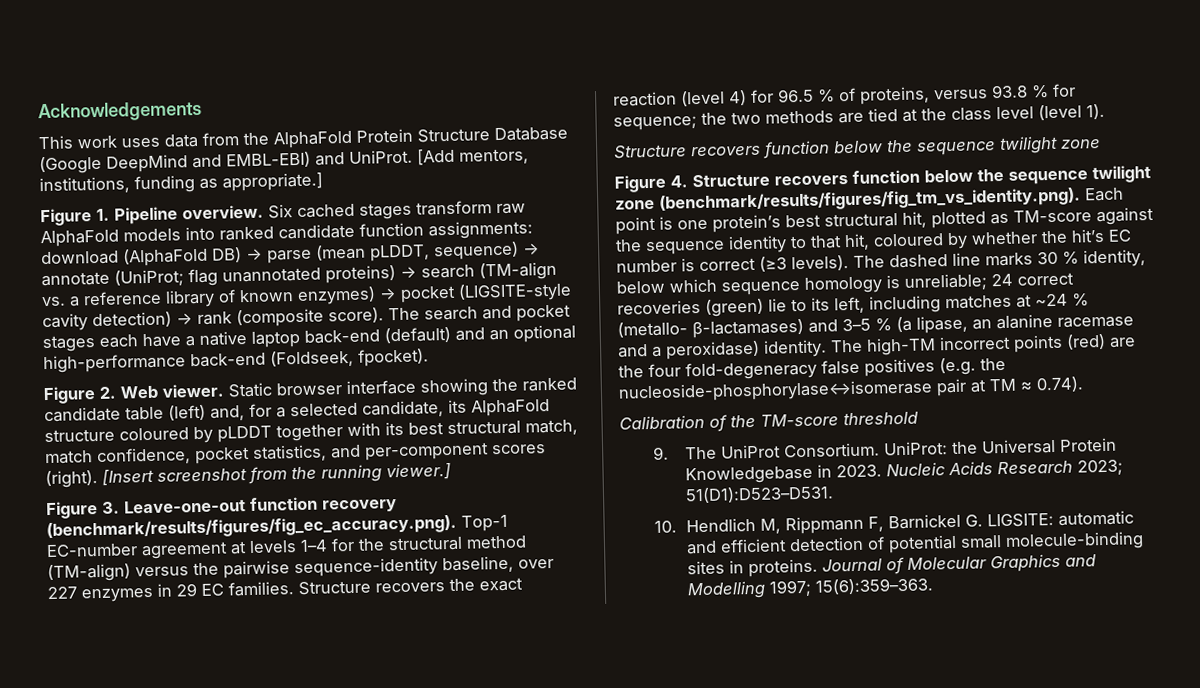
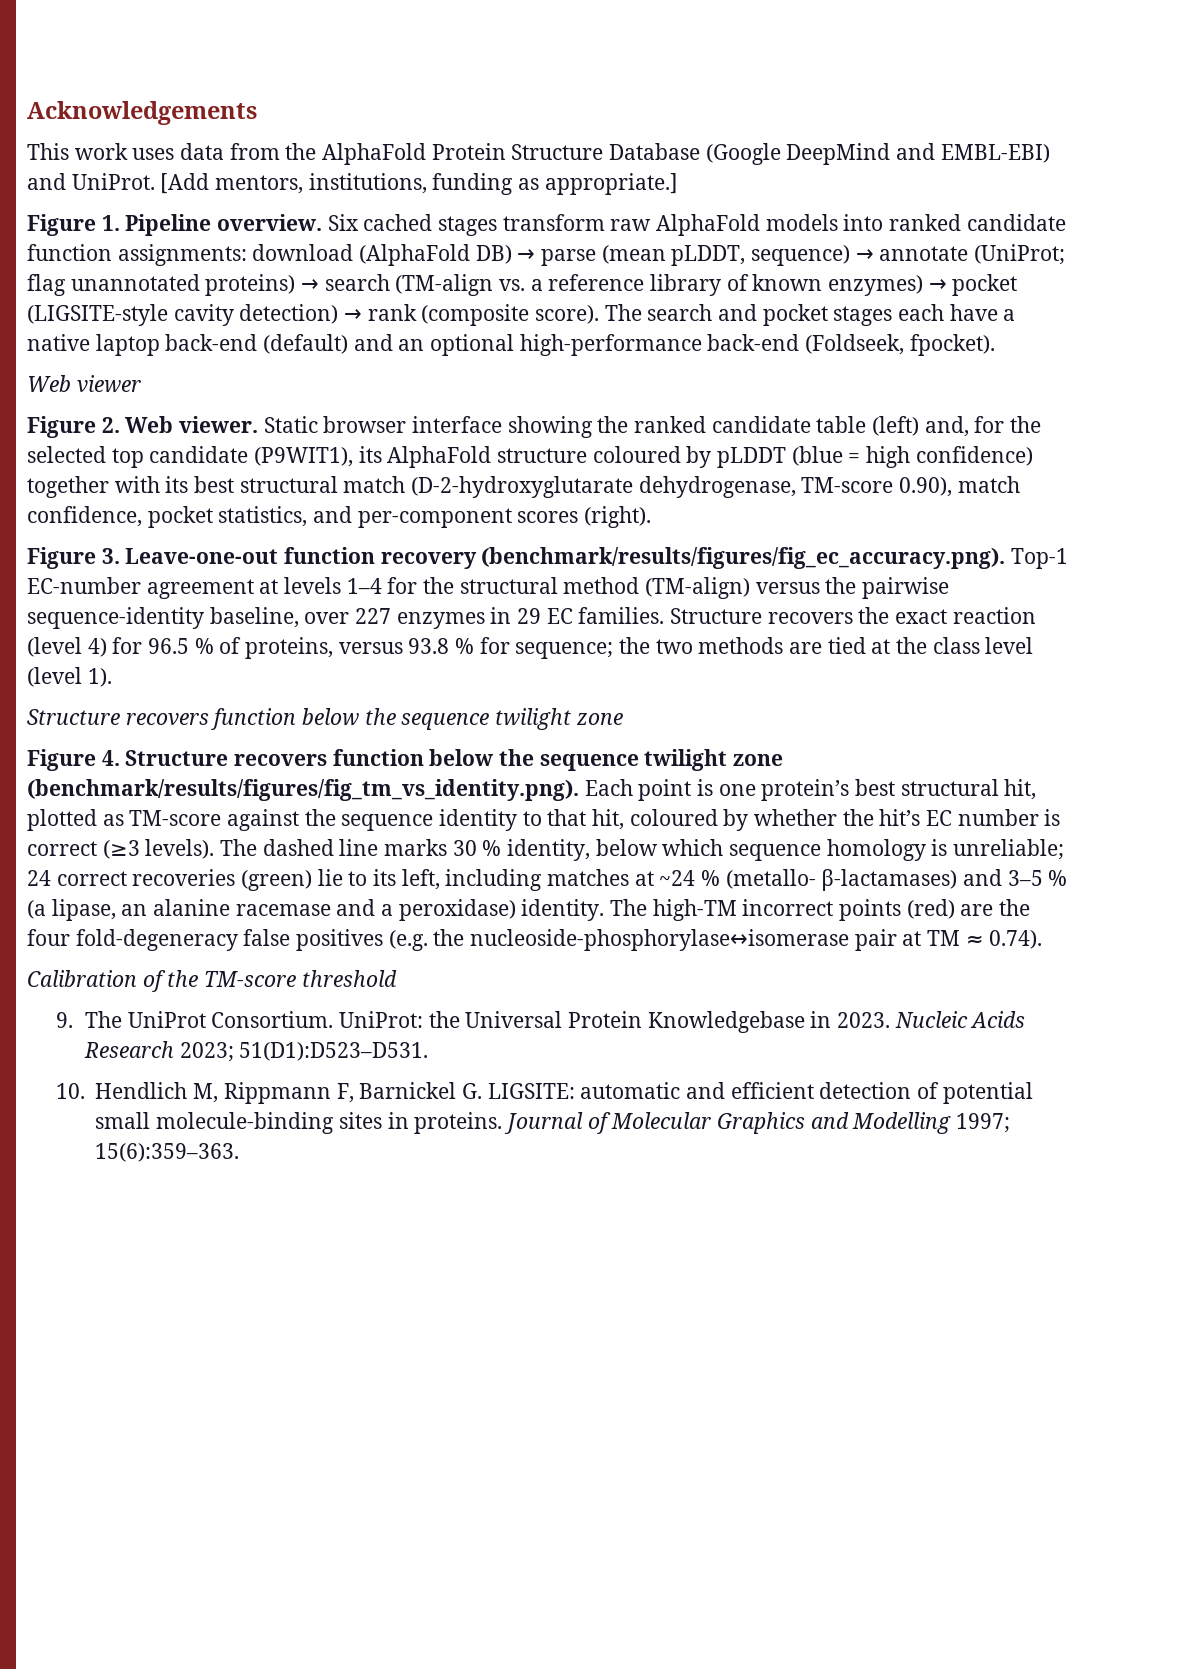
+ Web viewer
- Static browser interface showing the ranked candidate table (left) and, for a selected candidate, its AlphaFold structure coloured by pLDDT together with its best structural match, match confidence, pocket statistics, and per-component scores (right). [Insert screenshot from the running viewer.]
+ Static browser interface showing the ranked candidate table (left) and, for the selected top candidate (P9WIT1), its AlphaFold structure coloured by pLDDT (blue = high confidence) together with its best structural match (D-2-hydroxyglutarate dehydrogenase, TM-score 0.90), match confidence, pocket statistics, and per-component scores (right).

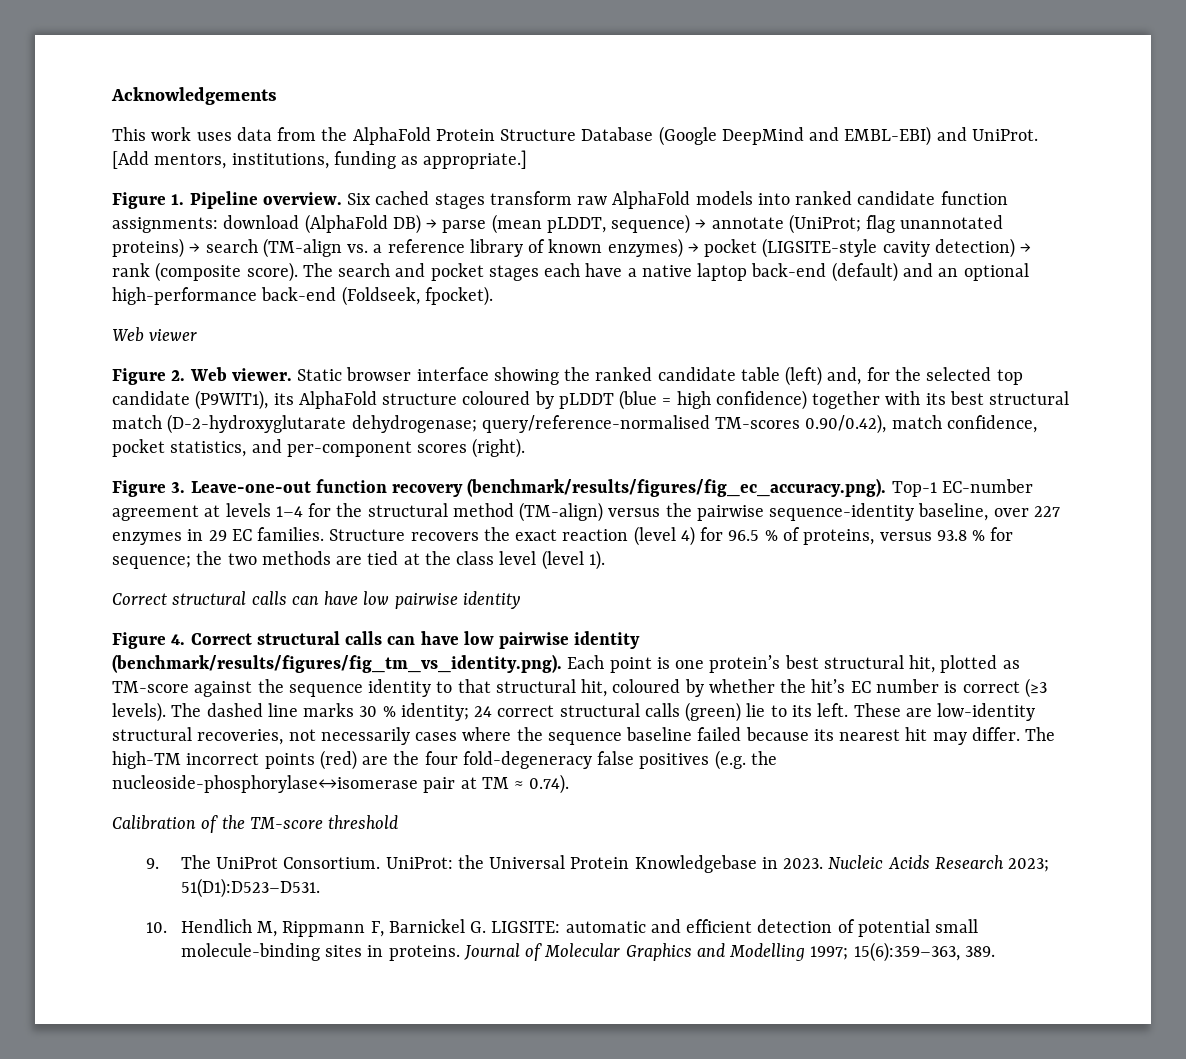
- Static browser interface showing the ranked candidate table (left) and, for the selected top candidate (P9WIT1), its AlphaFold structure coloured by pLDDT (blue = high confidence) together with its best structural match (D-2-hydroxyglutarate dehydrogenase, TM-score 0.90), match confidence, pocket statistics, and per-component scores (right).
+ Static browser interface showing the ranked candidate table (left) and, for the selected top candidate (P9WIT1), its AlphaFold structure coloured by pLDDT (blue = high confidence) together with its best structural match (D-2-hydroxyglutarate dehydrogenase; query/reference-normalised TM-scores 0.90/0.42), match confidence, pocket statistics, and per-component scores (right).
  Structure recovers the exact reaction (level 4) for 96.5 % of proteins, versus 93.8 % for sequence; the two methods are tied at the class level (level 1).
- Structure recovers function below the sequence twilight zone
- Figure 4. Structure recovers function below the sequence twilight zone (benchmark/results/figures/fig_tm_vs_identity.png). Each point is one protein’s best structural hit, plotted as TM-score against the sequence identity to that hit, coloured by whether the hit’s EC number is correct (≥3 levels).
+ Correct structural calls can have low pairwise identity
+ Figure 4. Correct structural calls can have low pairwise identity (benchmark/results/figures/fig_tm_vs_identity.png). Each point is one protein’s best structural hit, plotted as TM-score against the sequence identity to that structural hit, coloured by whether the hit’s EC number is correct (≥3 levels).
- The dashed line marks 30 % identity, below which sequence homology is unreliable; 24 correct recoveries (green) lie to its left, including matches at ~24 % (metallo- β-lactamases) and 3–5 % (a lipase, an alanine racemase and a peroxidase) identity.
+ The dashed line marks 30 % identity; 24 correct structural calls (green) lie to its left. These are low-identity structural recoveries, not necessarily cases where the sequence baseline failed because its nearest hit may differ.
- Journal of Molecular Graphics and Modelling 1997; 15(6):359–363.
+ Journal of Molecular Graphics and Modelling 1997; 15(6):359–363, 389.

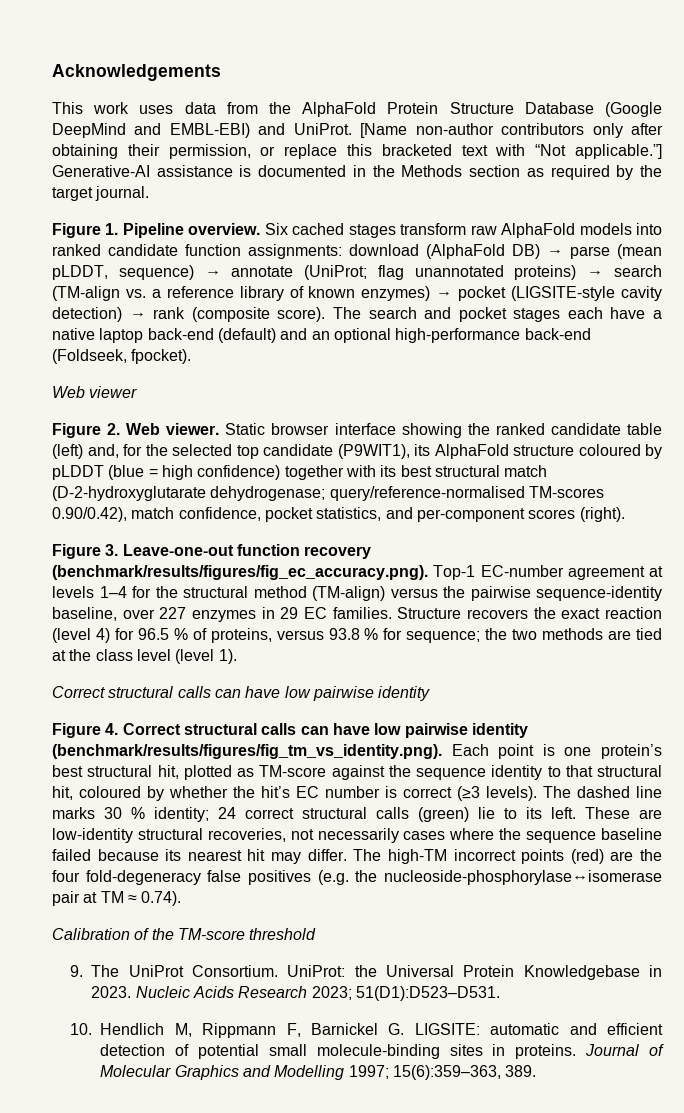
- [Add mentors, institutions, funding as appropriate.]
+ [Name non-author contributors only after obtaining their permission, or replace this bracketed text with “Not applicable.”] Generative-AI assistance is documented in the Methods section as required by the target journal.

